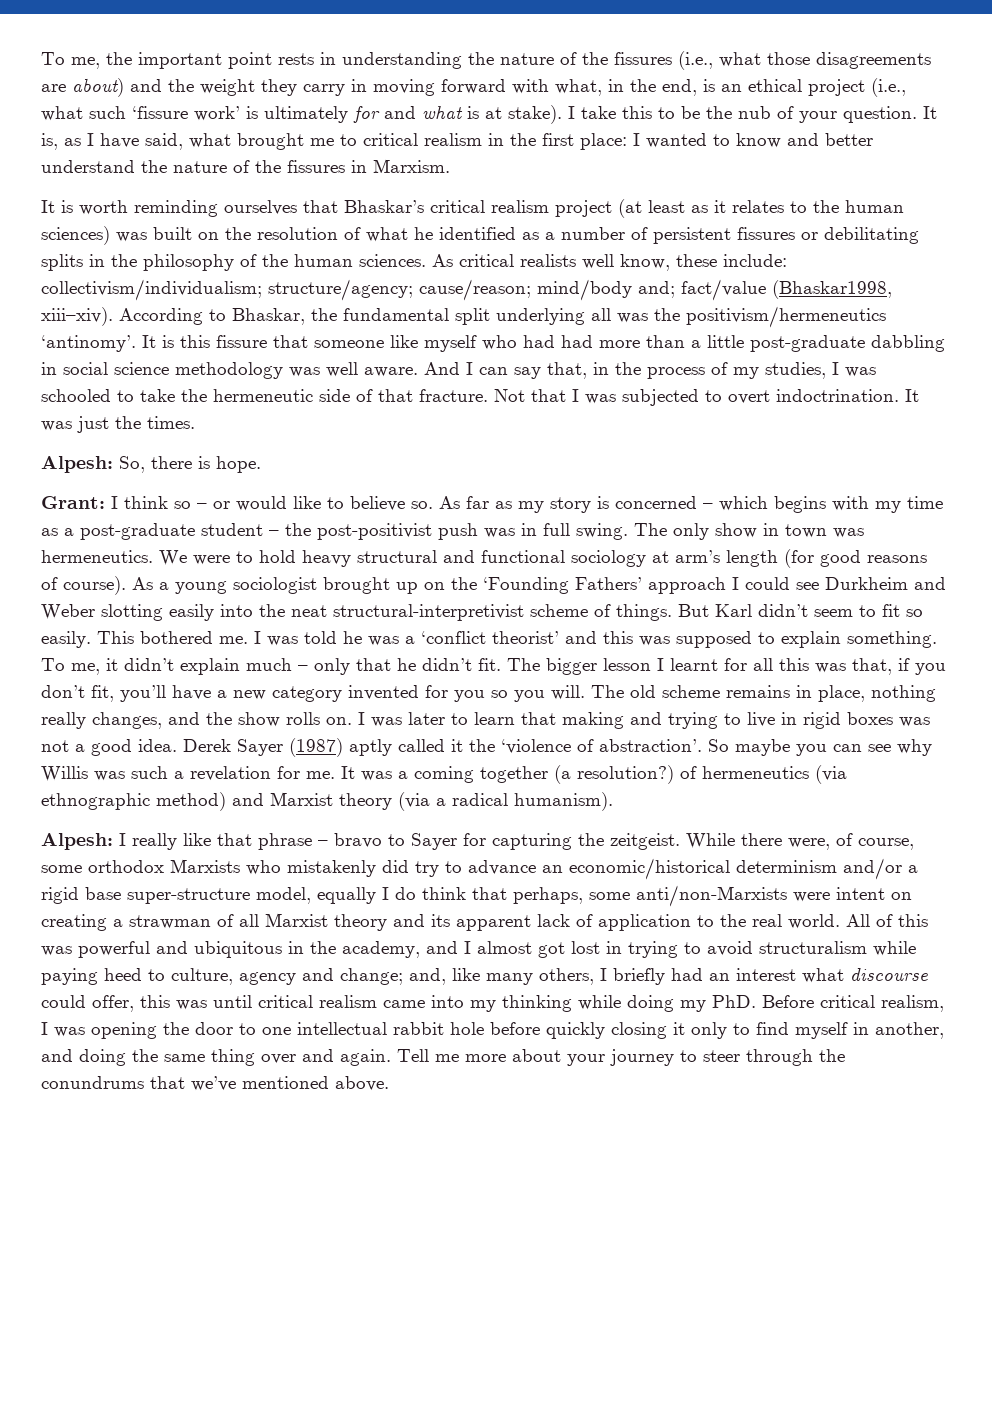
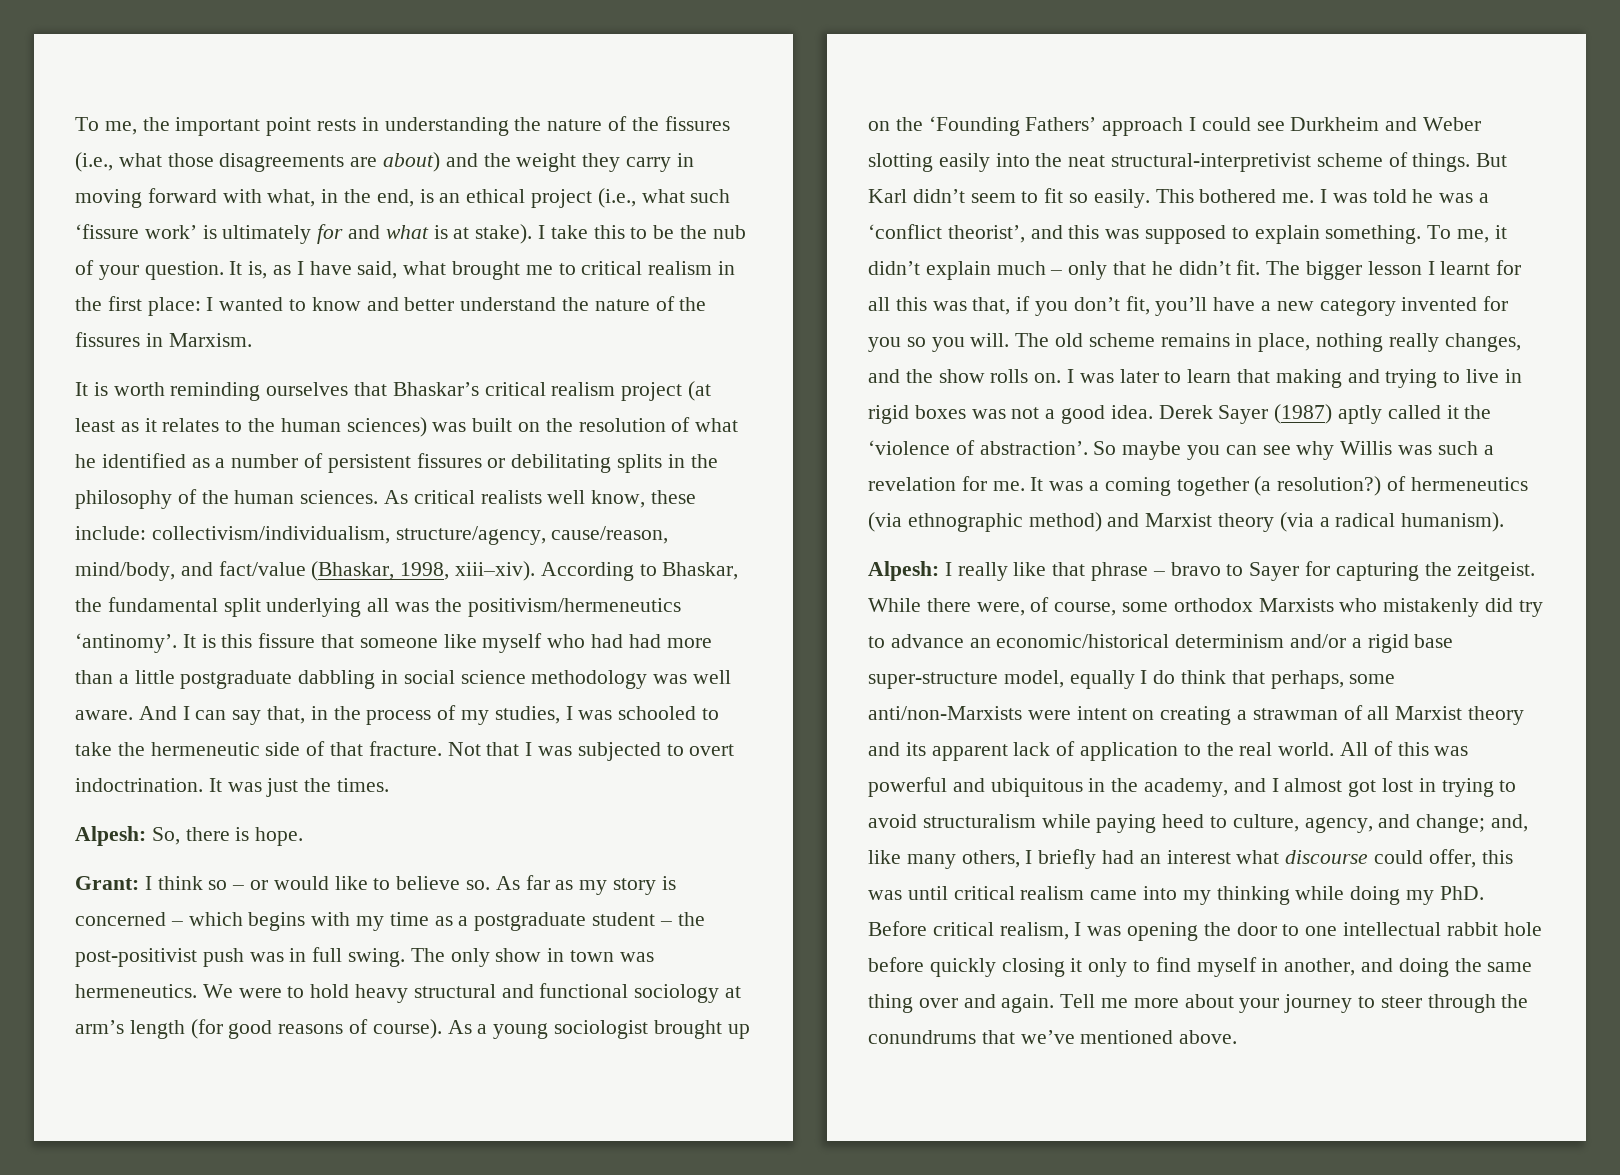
- As critical realists well know, these include: collectivism/individualism; structure/agency; cause/reason; mind/body and; fact/value (Bhaskar1998, xiii–xiv).
+ As critical realists well know, these include: collectivism/individualism, structure/agency, cause/reason, mind/body, and fact/value (Bhaskar, 1998, xiii–xiv).
- It is this fissure that someone like myself who had had more than a little post-graduate dabbling in social science methodology was well aware.
+ It is this fissure that someone like myself who had had more than a little postgraduate dabbling in social science methodology was well aware.
- As far as my story is concerned – which begins with my time as a post-graduate student – the post-positivist push was in full swing.
+ As far as my story is concerned – which begins with my time as a postgraduate student – the post-positivist push was in full swing.
- I was told he was a ‘conflict theorist’ and this was supposed to explain something.
+ I was told he was a ‘conflict theorist’, and this was supposed to explain something.
- All of this was powerful and ubiquitous in the academy, and I almost got lost in trying to avoid structuralism while paying heed to culture, agency and change;
+ All of this was powerful and ubiquitous in the academy, and I almost got lost in trying to avoid structuralism while paying heed to culture, agency, and change;

